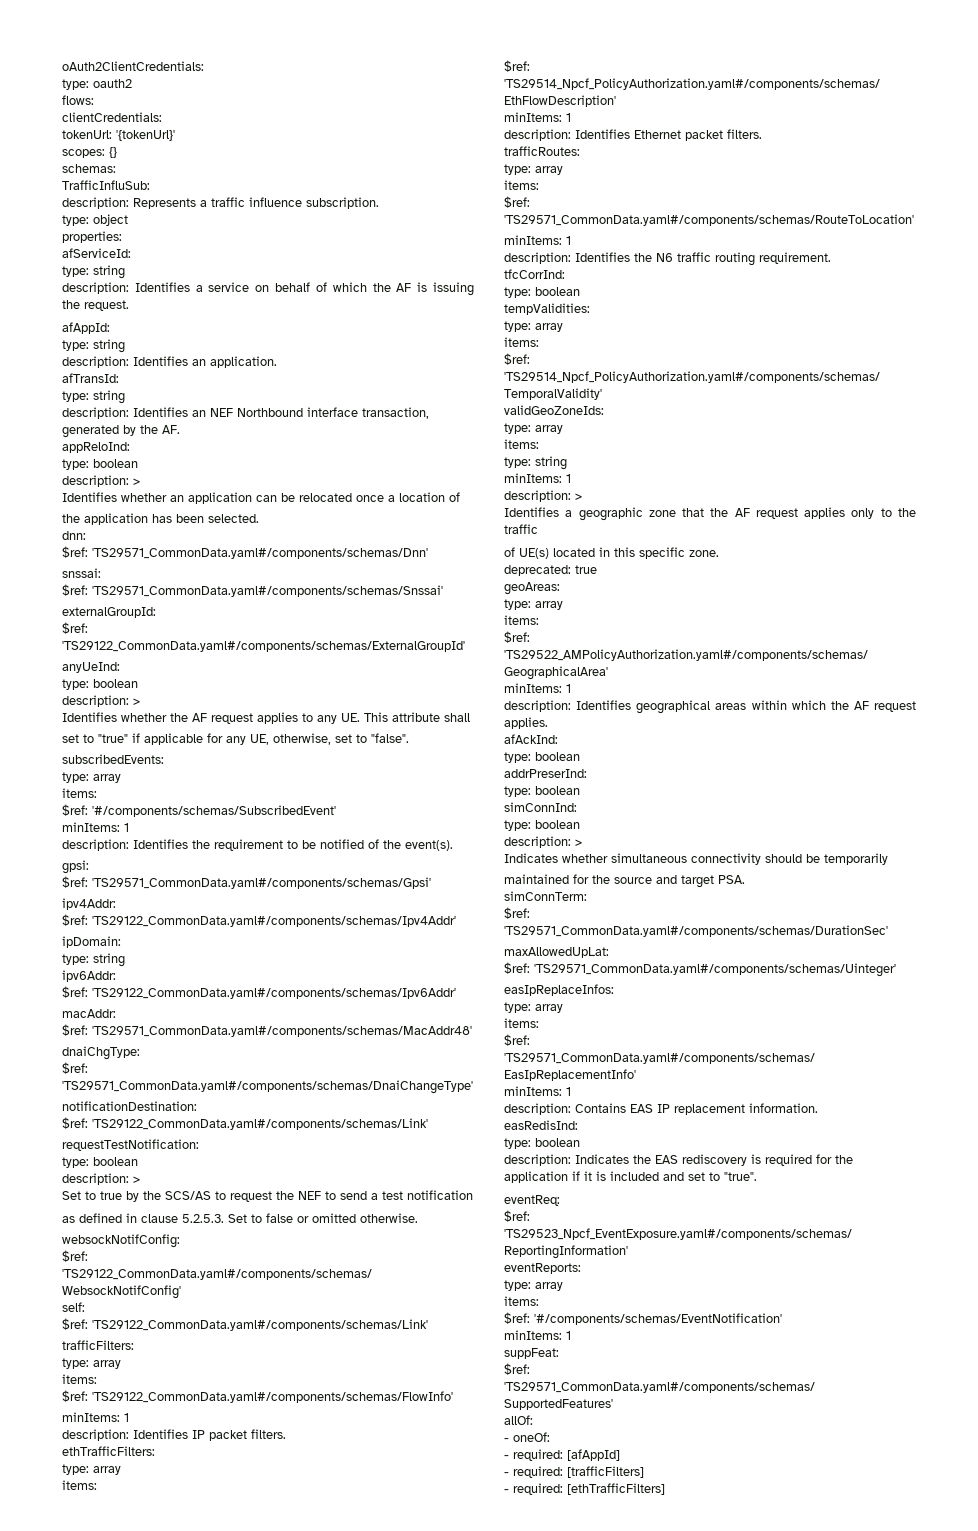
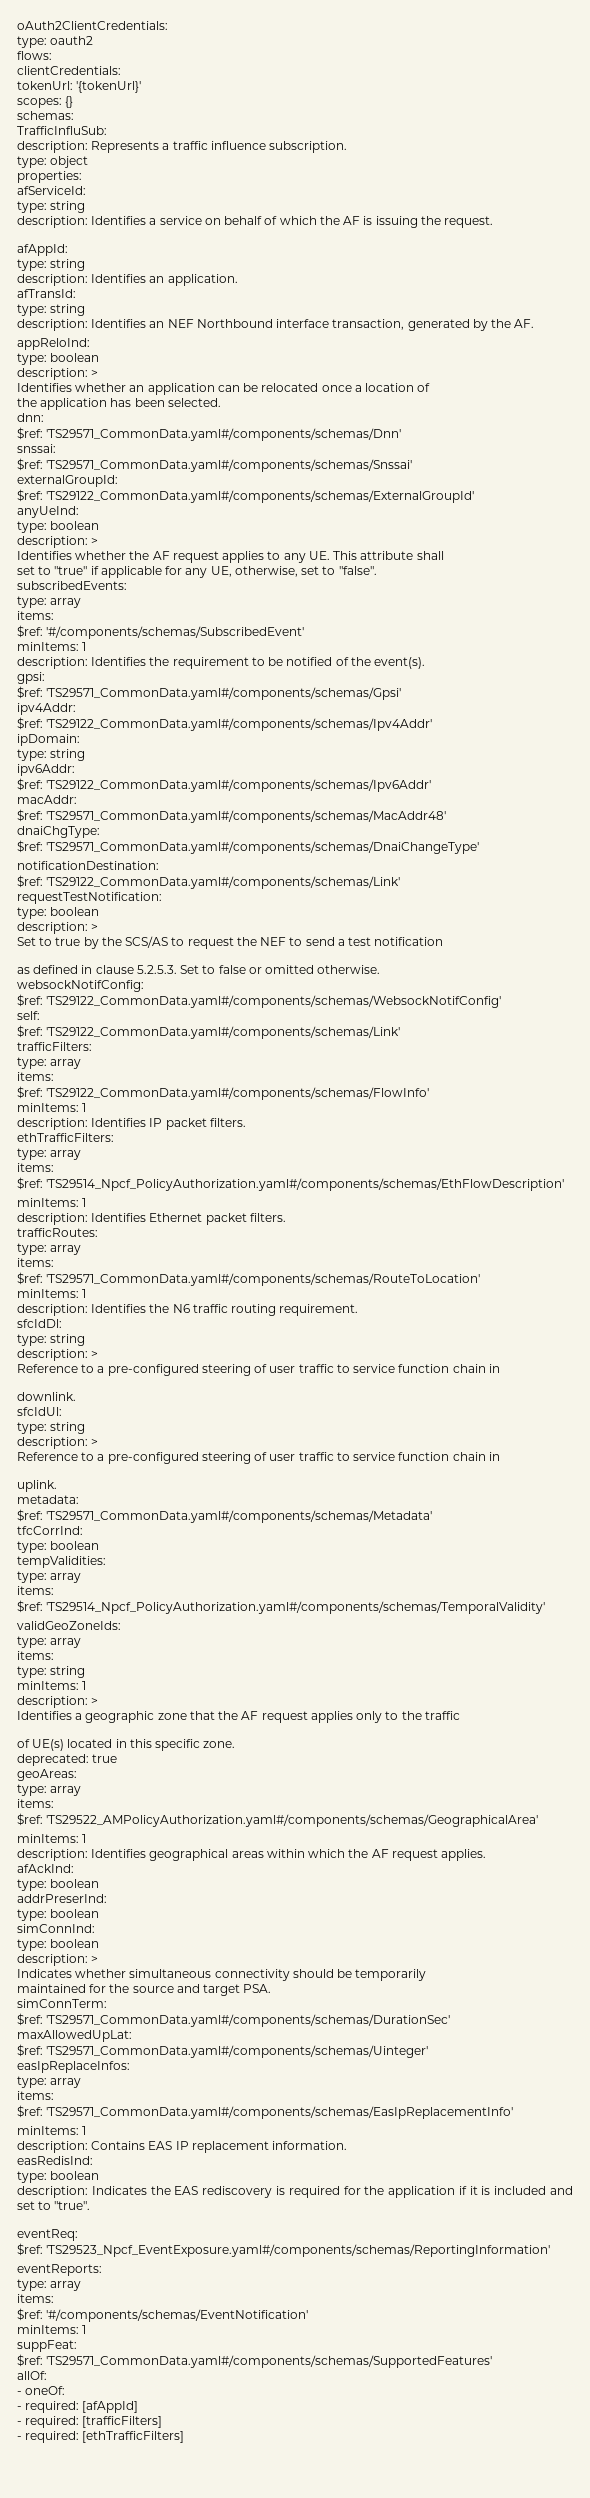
+ sfcIdDl:
+ type: string
+ description: >
+ Reference to a pre-configured steering of user traffic to service function chain in
+ downlink.
+ sfcIdUl:
+ type: string
+ description: >
+ Reference to a pre-configured steering of user traffic to service function chain in
+ uplink.
+ metadata:
+ $ref: 'TS29571_CommonData.yaml#/components/schemas/Metadata'

